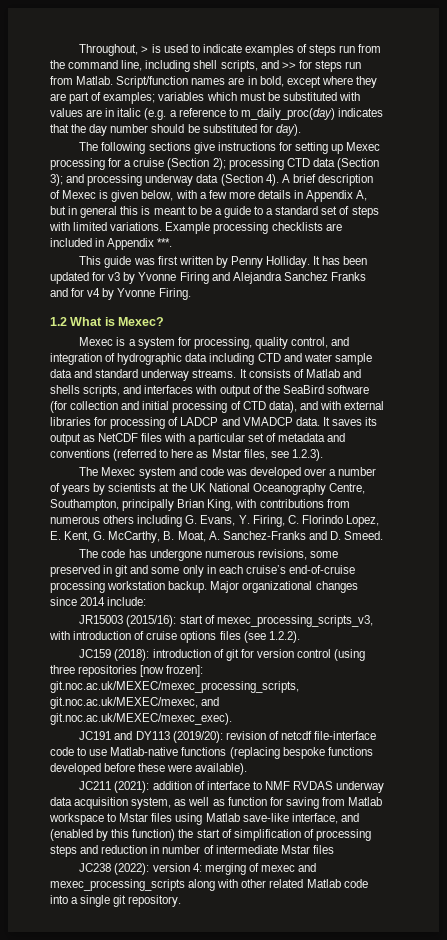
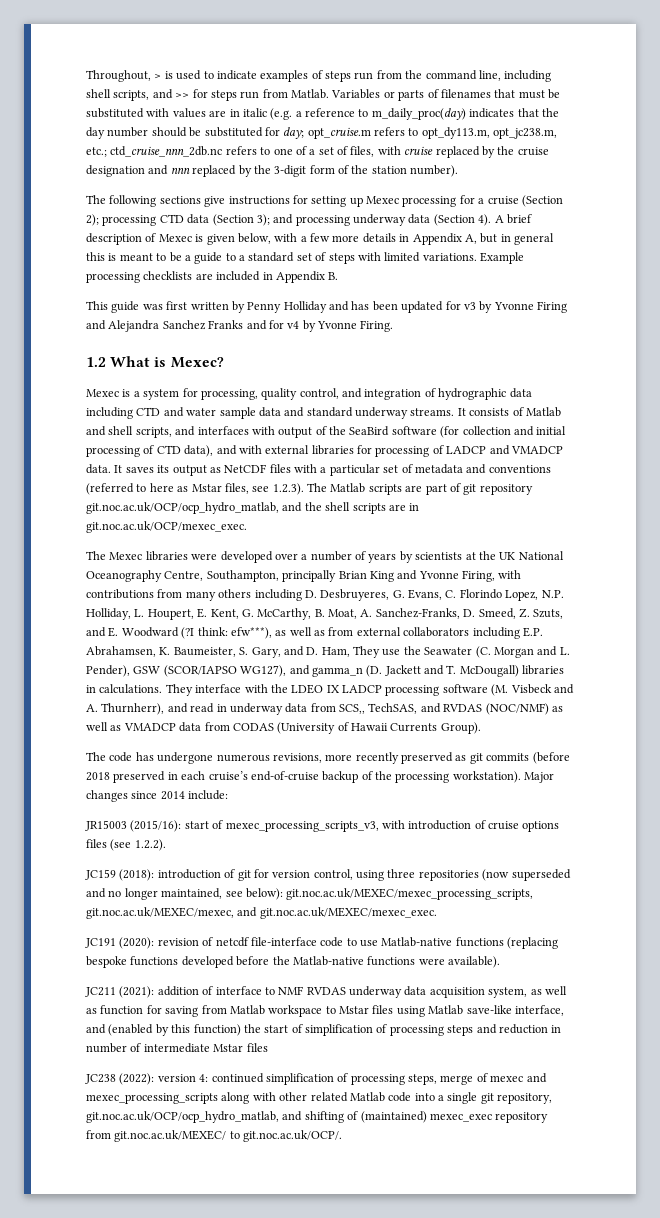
- Script/function names are in bold, except where they are part of examples; variables which must be substituted with values are in italic (e.g. a reference to m_daily_proc(day) indicates that the day number should be substituted for day).
+ Variables or parts of filenames that must be substituted with values are in italic (e.g. a reference to m_daily_proc(day) indicates that the day number should be substituted for day; opt_cruise.m refers to opt_dy113.m, opt_jc238.m, etc.; ctd_cruise_nnn_2db.nc refers to one of a set of files, with cruise replaced by the cruise designation and nnn replaced by the 3-digit form of the station number).
- Example processing checklists are included in Appendix ***.
+ Example processing checklists are included in Appendix B.
- This guide was first written by Penny Holliday. It has been updated for v3 by Yvonne Firing and Alejandra Sanchez Franks and for v4 by Yvonne Firing.
+ This guide was first written by Penny Holliday and has been updated for v3 by Yvonne Firing and Alejandra Sanchez Franks and for v4 by Yvonne Firing.
- It consists of Matlab and shells scripts, and interfaces with output of the SeaBird software (for collection and initial processing of CTD data), and with external libraries for processing of LADCP and VMADCP data.
+ It consists of Matlab and shell scripts, and interfaces with output of the SeaBird software (for collection and initial processing of CTD data), and with external libraries for processing of LADCP and VMADCP data.
- It saves its output as NetCDF files with a particular set of metadata and conventions (referred to here as Mstar files, see 1.2.3).
- The Mexec system and code was developed over a number of years by scientists at the UK National Oceanography Centre, Southampton, principally Brian King, with contributions from numerous others including G. Evans, Y. Firing, C. Florindo Lopez, E. Kent, G. McCarthy, B. Moat, A. Sanchez-Franks and D. Smeed.
+ It saves its output as NetCDF files with a particular set of metadata and conventions (referred to here as Mstar files, see 1.2.3). The Matlab scripts are part of git repository git.noc.ac.uk/OCP/ocp_hydro_matlab, and the shell scripts are in git.noc.ac.uk/OCP/mexec_exec.
+ The Mexec libraries were developed over a number of years by scientists at the UK National Oceanography Centre, Southampton, principally Brian King and Yvonne Firing, with contributions from many others including D. Desbruyeres, G. Evans, C. Florindo Lopez, N.P. Holliday, L. Houpert, E. Kent, G. McCarthy, B. Moat, A. Sanchez-Franks, D. Smeed, Z. Szuts, and E. Woodward (?I think: efw***), as well as from external collaborators including E.P. Abrahamsen, K. Baumeister, S. Gary, and D. Ham, They use the Seawater (C. Morgan and L. Pender), GSW (SCOR/IAPSO WG127), and gamma_n (D. Jackett and T. McDougall) libraries in calculations. They interface with the LDEO IX LADCP processing software (M. Visbeck and A. Thurnherr), and read in underway data from SCS,, TechSAS, and RVDAS (NOC/NMF) as well as VMADCP data from CODAS (University of Hawaii Currents Group).
- The code has undergone numerous revisions, some preserved in git and some only in each cruise’s end-of-cruise processing workstation backup. Major organizational changes since 2014 include:
+ The code has undergone numerous revisions, more recently preserved as git commits (before 2018 preserved in each cruise’s end-of-cruise backup of the processing workstation). Major changes since 2014 include:
- JC159 (2018): introduction of git for version control (using three repositories [now frozen]: git.noc.ac.uk/MEXEC/mexec_processing_scripts, git.noc.ac.uk/MEXEC/mexec, and git.noc.ac.uk/MEXEC/mexec_exec).
+ JC159 (2018): introduction of git for version control, using three repositories (now superseded and no longer maintained, see below): git.noc.ac.uk/MEXEC/mexec_processing_scripts, git.noc.ac.uk/MEXEC/mexec, and git.noc.ac.uk/MEXEC/mexec_exec.
- JC191 and DY113 (2019/20): revision of netcdf file-interface code to use Matlab-native functions (replacing bespoke functions developed before these were available).
+ JC191 (2020): revision of netcdf file-interface code to use Matlab-native functions (replacing bespoke functions developed before the Matlab-native functions were available).
- JC238 (2022): version 4: merging of mexec and mexec_processing_scripts along with other related Matlab code into a single git repository.
+ JC238 (2022): version 4: continued simplification of processing steps, merge of mexec and mexec_processing_scripts along with other related Matlab code into a single git repository, git.noc.ac.uk/OCP/ocp_hydro_matlab, and shifting of (maintained) mexec_exec repository from git.noc.ac.uk/MEXEC/ to git.noc.ac.uk/OCP/.

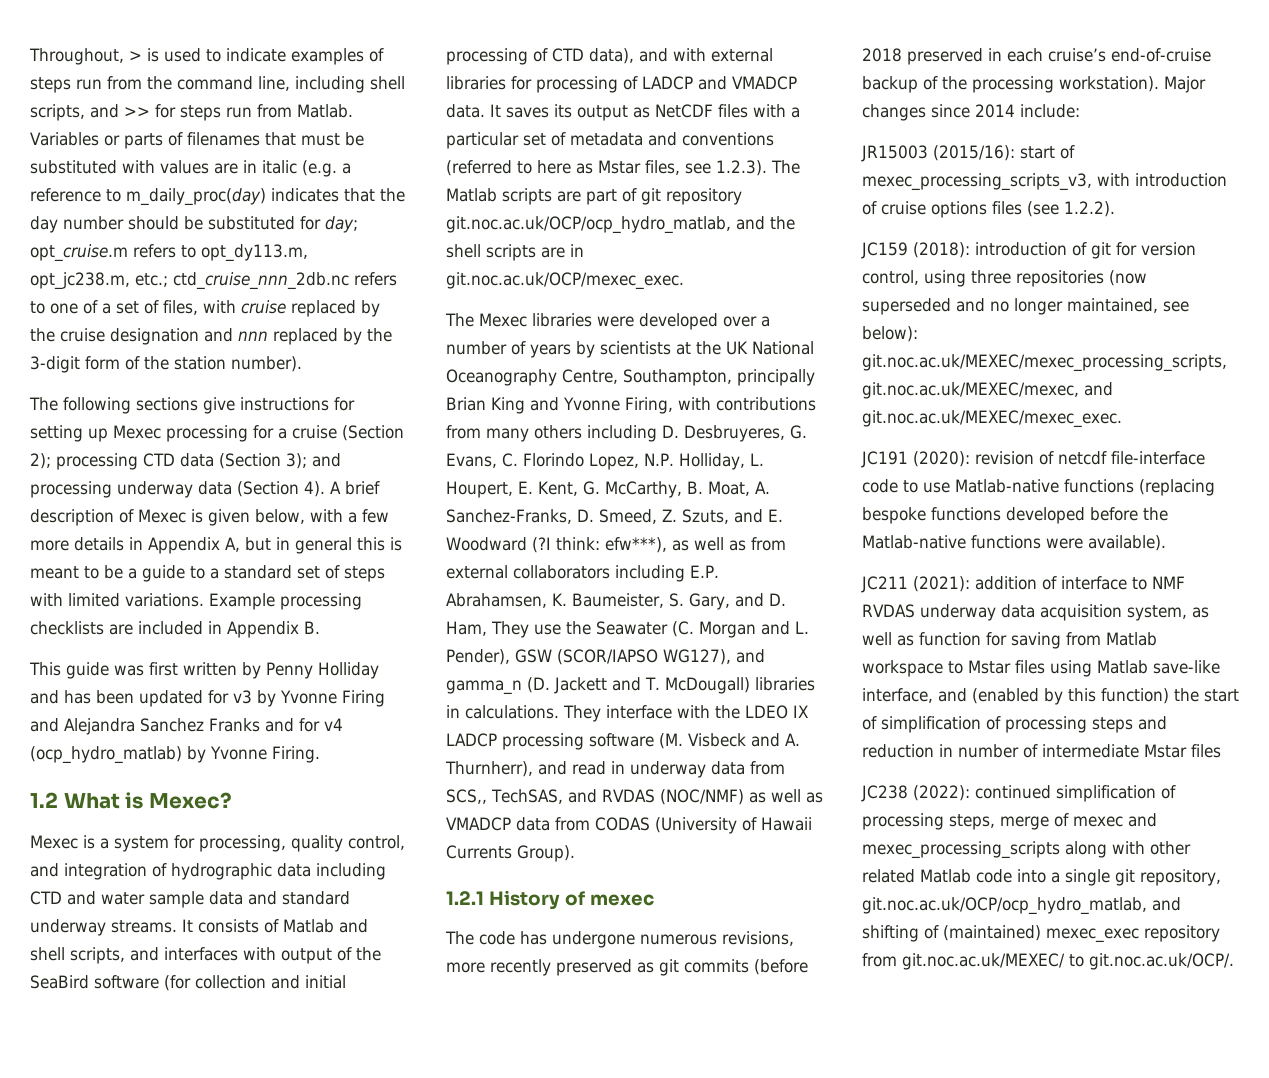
- This guide was first written by Penny Holliday and has been updated for v3 by Yvonne Firing and Alejandra Sanchez Franks and for v4 by Yvonne Firing.
+ This guide was first written by Penny Holliday and has been updated for v3 by Yvonne Firing and Alejandra Sanchez Franks and for v4 (ocp_hydro_matlab) by Yvonne Firing.
+ 1.2.1 History of mexec
- JC238 (2022): version 4: continued simplification of processing steps, merge of mexec and mexec_processing_scripts along with other related Matlab code into a single git repository, git.noc.ac.uk/OCP/ocp_hydro_matlab, and shifting of (maintained) mexec_exec repository from git.noc.ac.uk/MEXEC/ to git.noc.ac.uk/OCP/.
+ JC238 (2022): continued simplification of processing steps, merge of mexec and mexec_processing_scripts along with other related Matlab code into a single git repository, git.noc.ac.uk/OCP/ocp_hydro_matlab, and shifting of (maintained) mexec_exec repository from git.noc.ac.uk/MEXEC/ to git.noc.ac.uk/OCP/.

